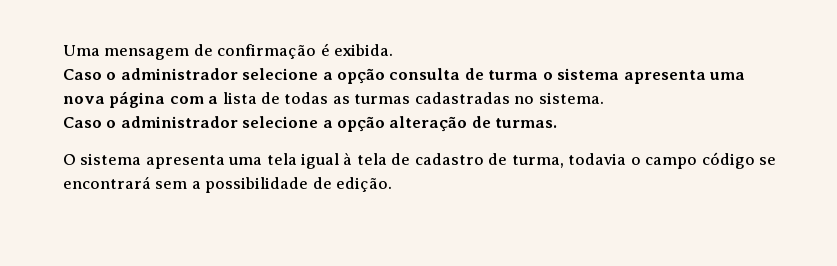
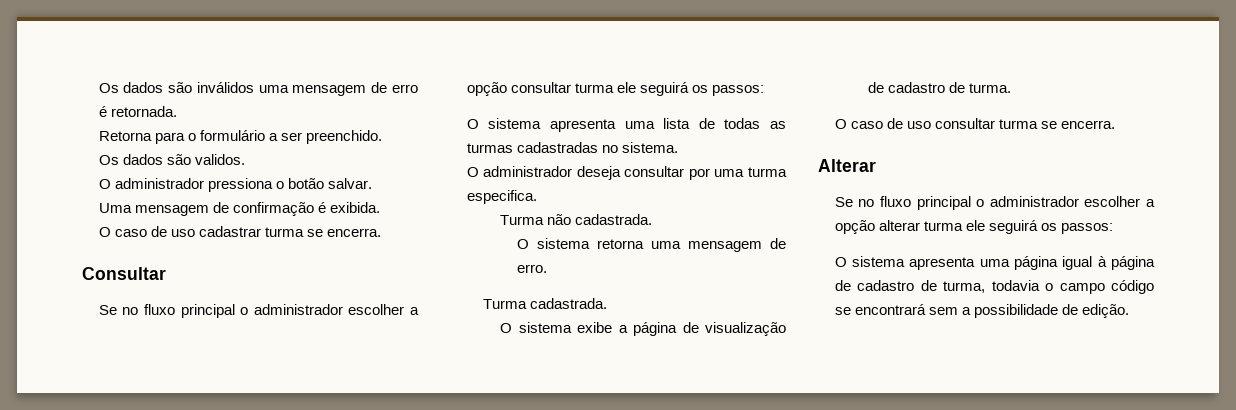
+ Os dados são inválidos uma mensagem de erro é retornada.
+ Retorna para o formulário a ser preenchido.
+ Os dados são validos.
+ O administrador pressiona o botão salvar.
- Caso o administrador selecione a opção consulta de turma o sistema apresenta uma nova página com a lista de todas as turmas cadastradas no sistema.
+ O caso de uso cadastrar turma se encerra.
+ Consultar
+ Se no fluxo principal o administrador escolher a opção consultar turma ele seguirá os passos:
+ O sistema apresenta uma lista de todas as turmas cadastradas no sistema.
- Caso o administrador selecione a opção alteração de turmas.
- O sistema apresenta uma tela igual à tela de cadastro de turma, todavia o campo código se encontrará sem a possibilidade de edição.
+ O administrador deseja consultar por uma turma especifica.
+ Turma não cadastrada.
+ O sistema retorna uma mensagem de erro.
+ Turma cadastrada.
+ O sistema exibe a página de visualização de cadastro de turma.
+ O caso de uso consultar turma se encerra.
+ Alterar
+ Se no fluxo principal o administrador escolher a opção alterar turma ele seguirá os passos:
+ O sistema apresenta uma página igual à página de cadastro de turma, todavia o campo código se encontrará sem a possibilidade de edição.

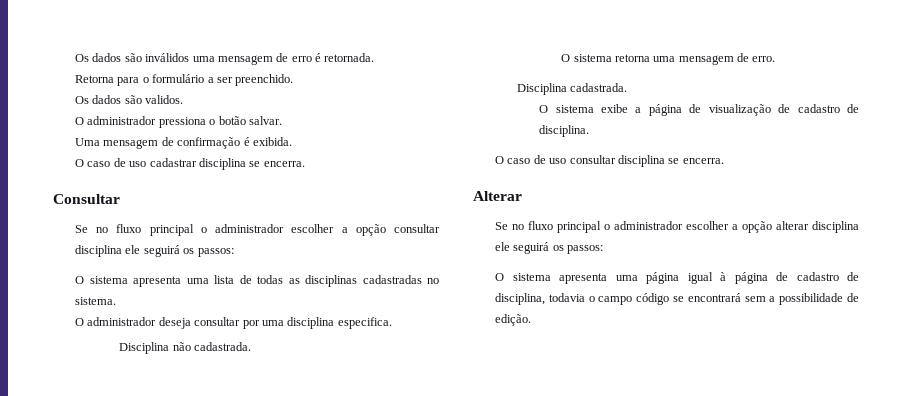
- O caso de uso cadastrar turma se encerra.
+ O caso de uso cadastrar disciplina se encerra.
- Se no fluxo principal o administrador escolher a opção consultar turma ele seguirá os passos:
+ Se no fluxo principal o administrador escolher a opção consultar disciplina ele seguirá os passos:
- O sistema apresenta uma lista de todas as turmas cadastradas no sistema.
+ O sistema apresenta uma lista de todas as disciplinas cadastradas no sistema.
- O administrador deseja consultar por uma turma especifica.
+ O administrador deseja consultar por uma disciplina especifica.
- Turma não cadastrada.
+ Disciplina não cadastrada.
- Turma cadastrada.
+ Disciplina cadastrada.
- O sistema exibe a página de visualização de cadastro de turma.
+ O sistema exibe a página de visualização de cadastro de disciplina.
- O caso de uso consultar turma se encerra.
+ O caso de uso consultar disciplina se encerra.
- Se no fluxo principal o administrador escolher a opção alterar turma ele seguirá os passos:
+ Se no fluxo principal o administrador escolher a opção alterar disciplina ele seguirá os passos:
- O sistema apresenta uma página igual à página de cadastro de turma, todavia o campo código se encontrará sem a possibilidade de edição.
+ O sistema apresenta uma página igual à página de cadastro de disciplina, todavia o campo código se encontrará sem a possibilidade de edição.

